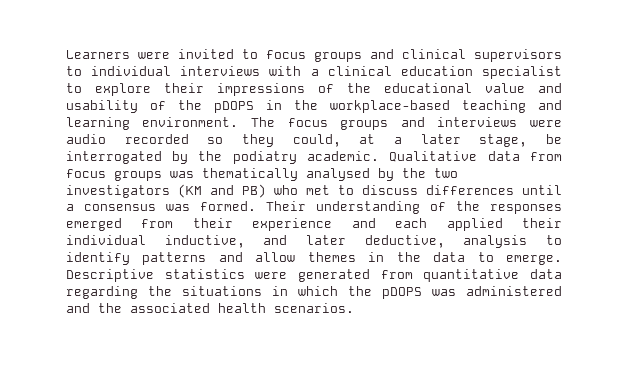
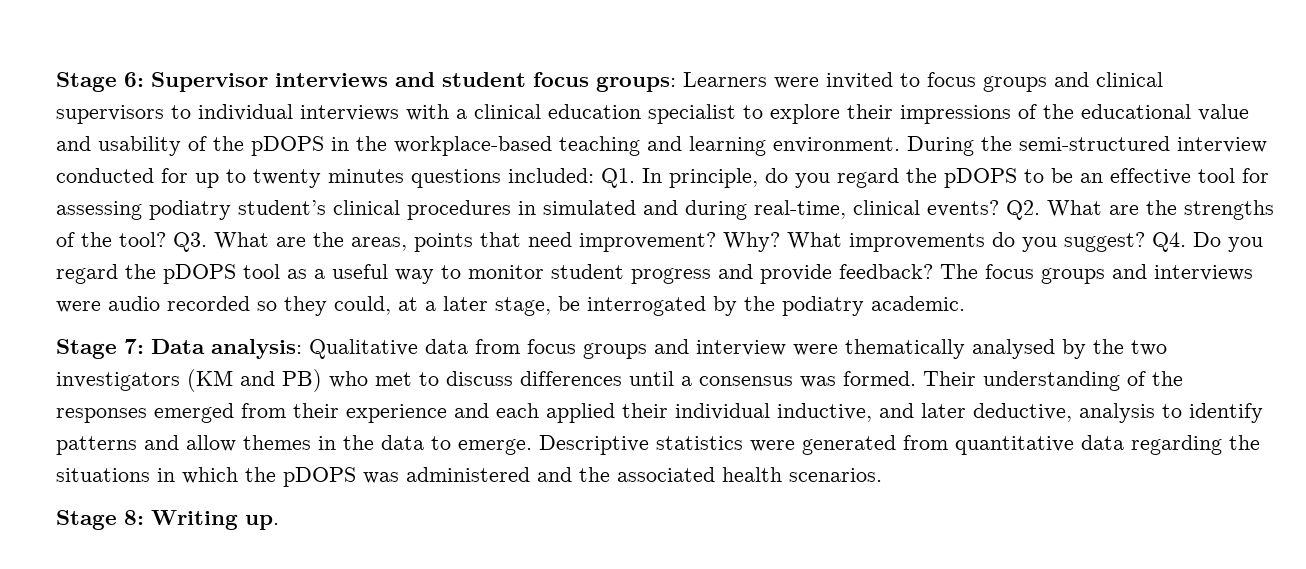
- Learners were invited to focus groups and clinical supervisors to individual interviews with a clinical education specialist to explore their impressions of the educational value and usability of the pDOPS in the workplace-based teaching and learning environment.
+ Stage 6: Supervisor interviews and student focus groups: Learners were invited to focus groups and clinical supervisors to individual interviews with a clinical education specialist to explore their impressions of the educational value and usability of the pDOPS in the workplace-based teaching and learning environment.
+ During the semi-structured interview conducted for up to twenty minutes questions included: Q1. In principle, do you regard the pDOPS to be an effective tool for assessing podiatry student’s clinical procedures in simulated and during real-time, clinical events? Q2. What are the strengths of the tool? Q3. What are the areas, points that need improvement? Why? What improvements do you suggest? Q4. Do you regard the pDOPS tool as a useful way to monitor student progress and provide feedback?
- The focus groups and interviews were audio recorded so they could, at a later stage, be interrogated by the podiatry academic. Qualitative data from focus groups was thematically analysed by the two investigators (KM and PB) who met to discuss differences until a consensus was formed.
+ The focus groups and interviews were audio recorded so they could, at a later stage, be interrogated by the podiatry academic.
+ Stage 7: Data analysis: Qualitative data from focus groups and interview were thematically analysed by the two investigators (KM and PB) who met to discuss differences until a consensus was formed.
+ Stage 8: Writing up.

